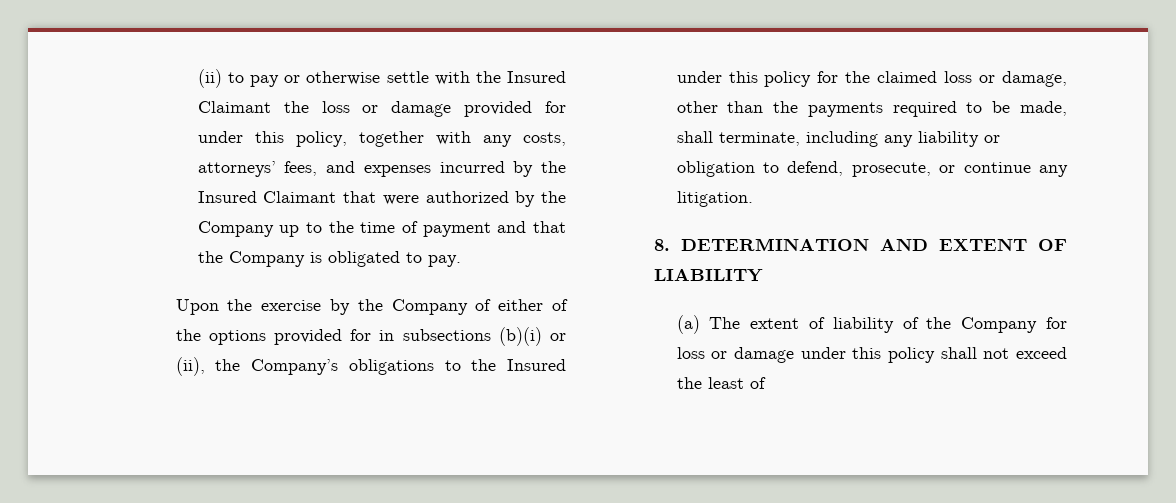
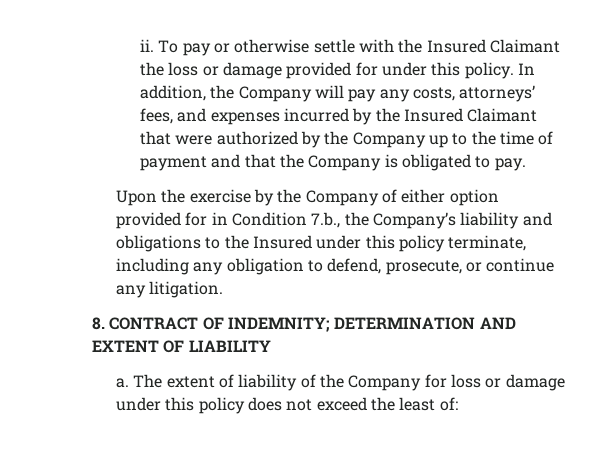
- (ii) to pay or otherwise settle with the Insured Claimant the loss or damage provided for under this policy, together with any costs, attorneys’ fees, and expenses incurred by the Insured Claimant that were authorized by the Company up to the time of payment and that the Company is obligated to pay.
+ ii. To pay or otherwise settle with the Insured Claimant the loss or damage provided for under this policy. In addition, the Company will pay any costs, attorneys’ fees, and expenses incurred by the Insured Claimant that were authorized by the Company up to the time of payment and that the Company is obligated to pay.
- Upon the exercise by the Company of either of the options provided for in subsections (b)(i) or (ii), the Company’s obligations to the Insured under this policy for the claimed loss or damage, other than the payments required to be made, shall terminate, including any liability or obligation to defend, prosecute, or continue any litigation.
+ Upon the exercise by the Company of either option provided for in Condition 7.b., the Company’s liability and obligations to the Insured under this policy terminate, including any obligation to defend, prosecute, or continue any litigation.
- 8. DETERMINATION AND EXTENT OF LIABILITY
+ 8. CONTRACT OF INDEMNITY; DETERMINATION AND EXTENT OF LIABILITY
- (a) The extent of liability of the Company for loss or damage under this policy shall not exceed the least of
+ a. The extent of liability of the Company for loss or damage under this policy does not exceed the least of:

